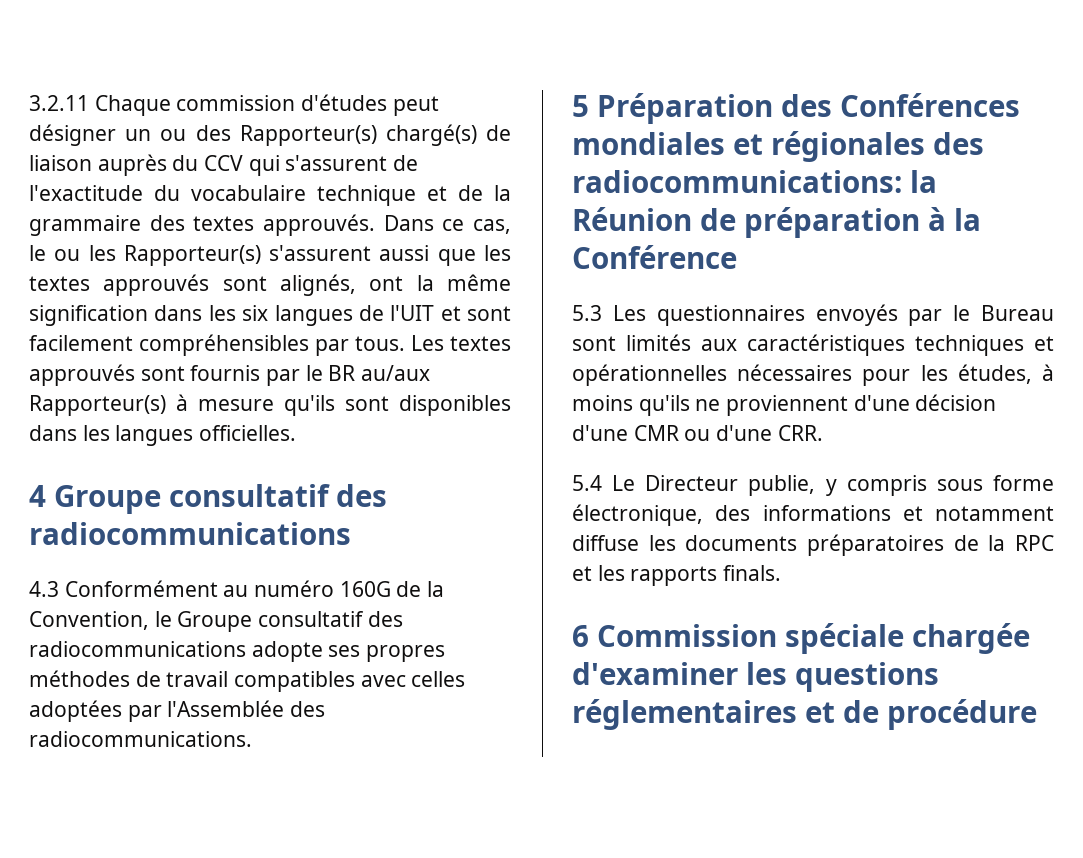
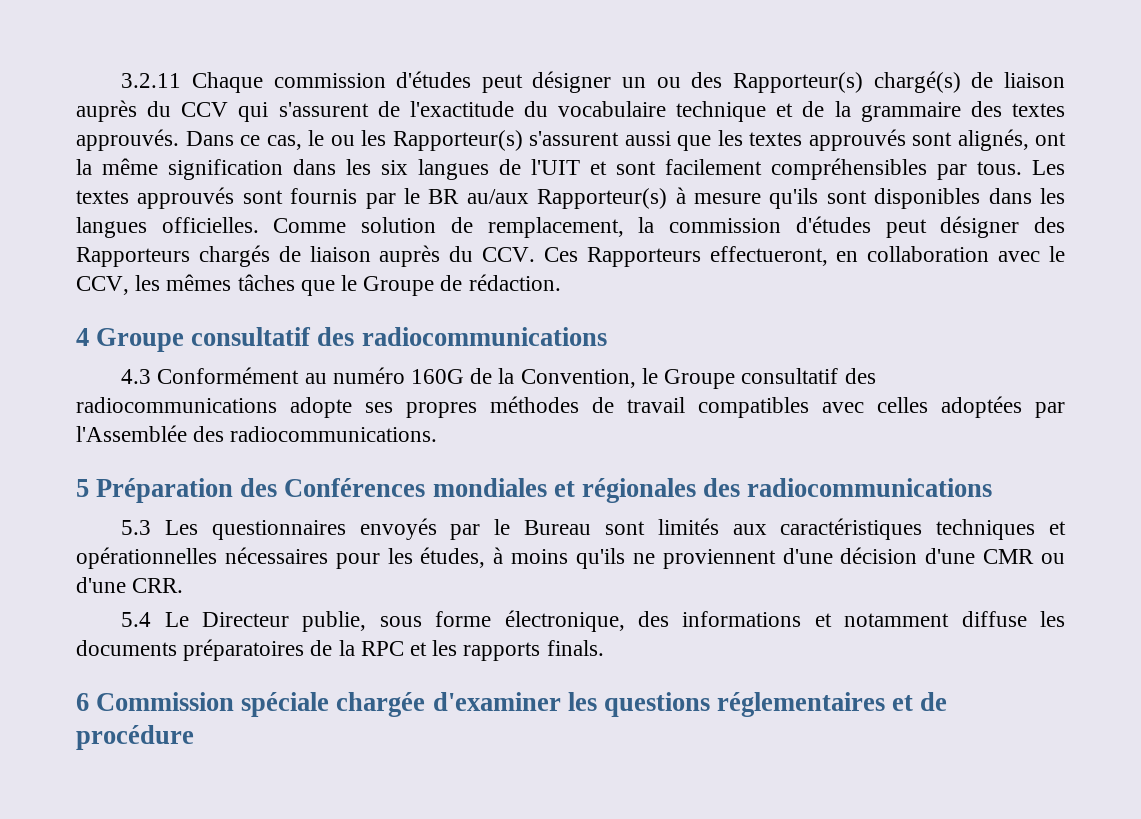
+ Comme solution de remplacement, la commission d'études peut désigner des Rapporteurs chargés de liaison auprès du CCV. Ces Rapporteurs effectueront, en collaboration avec le CCV, les mêmes tâches que le Groupe de rédaction.
- 5 Préparation des Conférences mondiales et régionales des radiocommunications: la Réunion de préparation à la Conférence
+ 5 Préparation des Conférences mondiales et régionales des radiocommunications
- 5.4 Le Directeur publie, y compris sous forme électronique, des informations et notamment diffuse les documents préparatoires de la RPC et les rapports finals.
+ 5.4 Le Directeur publie, sous forme électronique, des informations et notamment diffuse les documents préparatoires de la RPC et les rapports finals.

